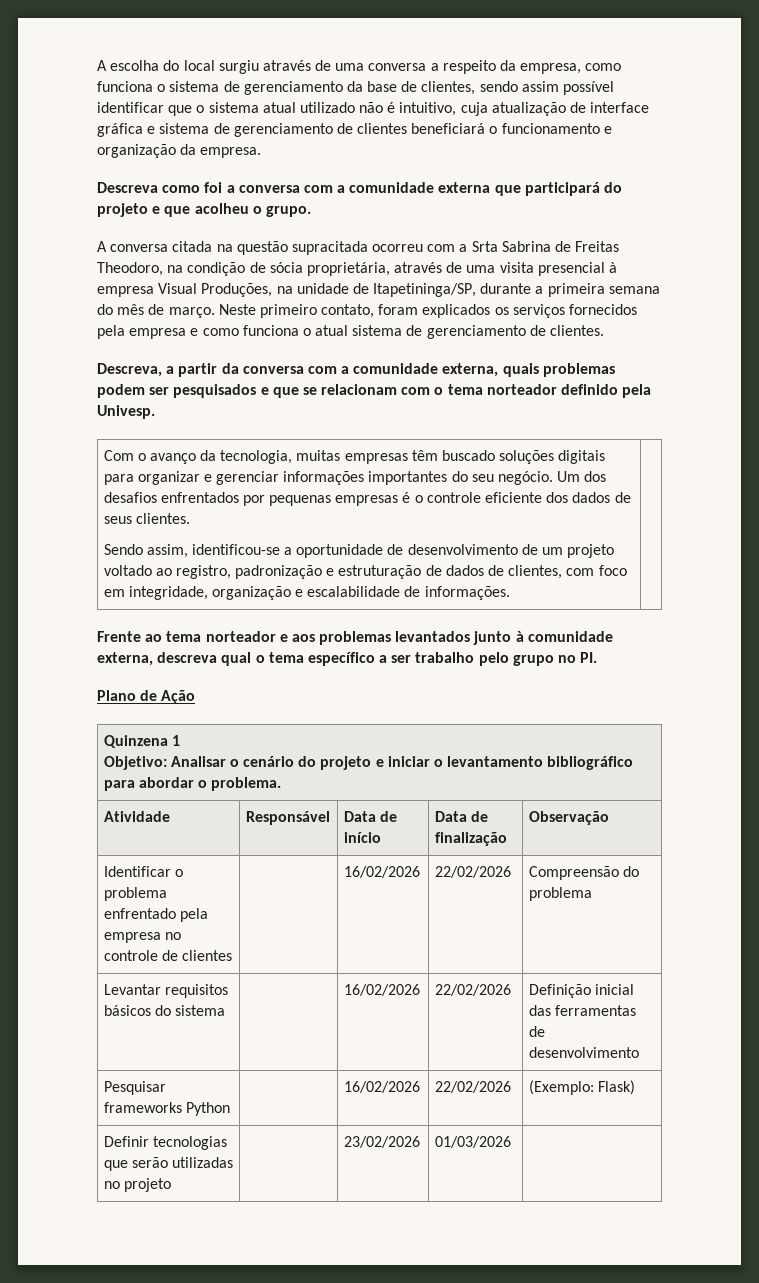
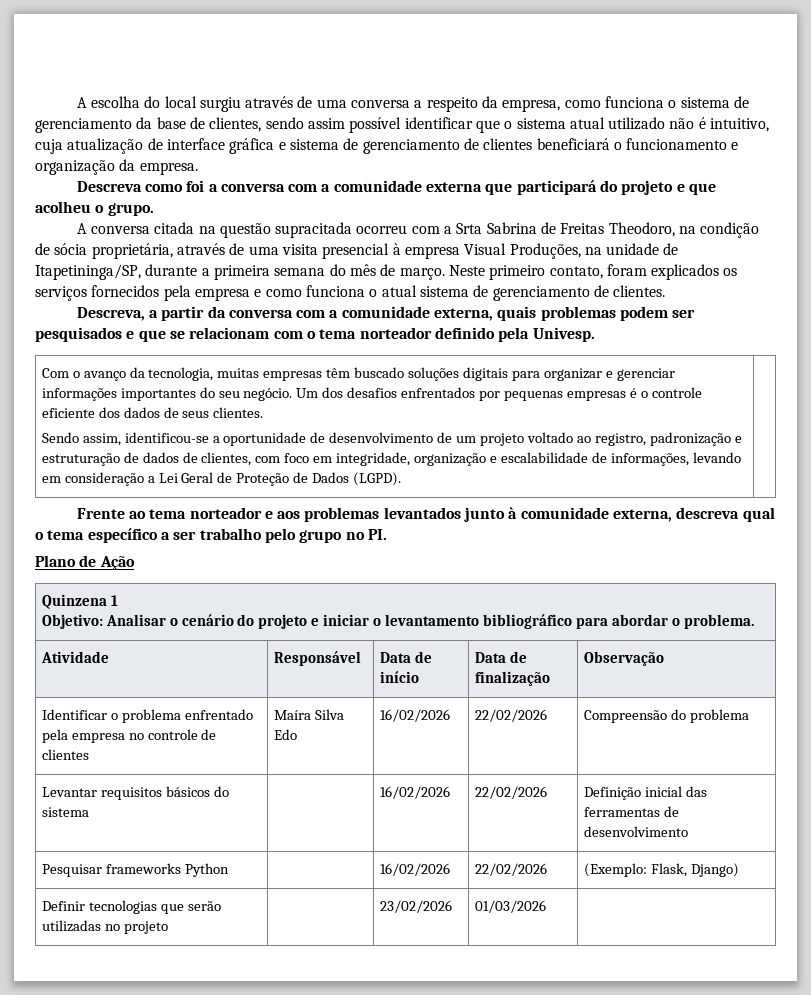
- Sendo assim, identificou-se a oportunidade de desenvolvimento de um projeto voltado ao registro, padronização e estruturação de dados de clientes, com foco em integridade, organização e escalabilidade de informações.
+ Sendo assim, identificou-se a oportunidade de desenvolvimento de um projeto voltado ao registro, padronização e estruturação de dados de clientes, com foco em integridade, organização e escalabilidade de informações, levando em consideração a Lei Geral de Proteção de Dados (LGPD).
- Identificar o problema enfrentado pela empresa no controle de clientes | | 16/02/2026 | 22/02/2026 | Compreensão do problema
+ Identificar o problema enfrentado pela empresa no controle de clientes | Maíra Silva Edo | 16/02/2026 | 22/02/2026 | Compreensão do problema
- Pesquisar frameworks Python | | 16/02/2026 | 22/02/2026 | (Exemplo: Flask)
+ Pesquisar frameworks Python | | 16/02/2026 | 22/02/2026 | (Exemplo: Flask, Django)

